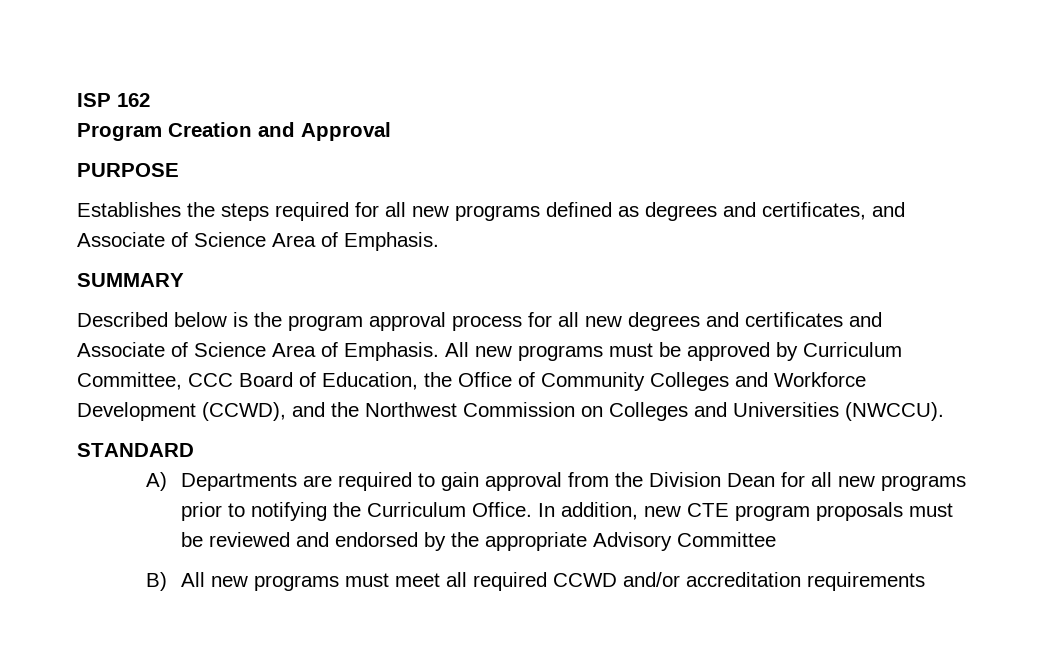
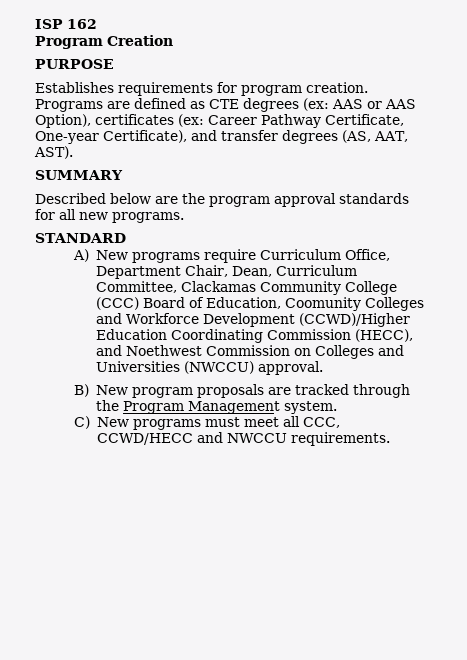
- Program Creation and Approval
+ Program Creation
- Establishes the steps required for all new programs defined as degrees and certificates, and Associate of Science Area of Emphasis.
+ Establishes requirements for program creation. Programs are defined as CTE degrees (ex: AAS or AAS Option), certificates (ex: Career Pathway Certificate, One-year Certificate), and transfer degrees (AS, AAT, AST).
- Described below is the program approval process for all new degrees and certificates and Associate of Science Area of Emphasis. All new programs must be approved by Curriculum Committee, CCC Board of Education, the Office of Community Colleges and Workforce Development (CCWD), and the Northwest Commission on Colleges and Universities (NWCCU).
+ Described below are the program approval standards for all new programs.
  STANDARD
- A) Departments are required to gain approval from the Division Dean for all new programs prior to notifying the Curriculum Office. In addition, new CTE program proposals must be reviewed and endorsed by the appropriate Advisory Committee
- B) All new programs must meet all required CCWD and/or accreditation requirements
+ A) New programs require Curriculum Office, Department Chair, Dean, Curriculum Committee, Clackamas Community College (CCC) Board of Education, Coomunity Colleges and Workforce Development (CCWD)/Higher Education Coordinating Commission (HECC), and Noethwest Commission on Colleges and Universities (NWCCU) approval.
+ B) New program proposals are tracked through the Program Management system.
+ C) New programs must meet all CCC, CCWD/HECC and NWCCU requirements.

